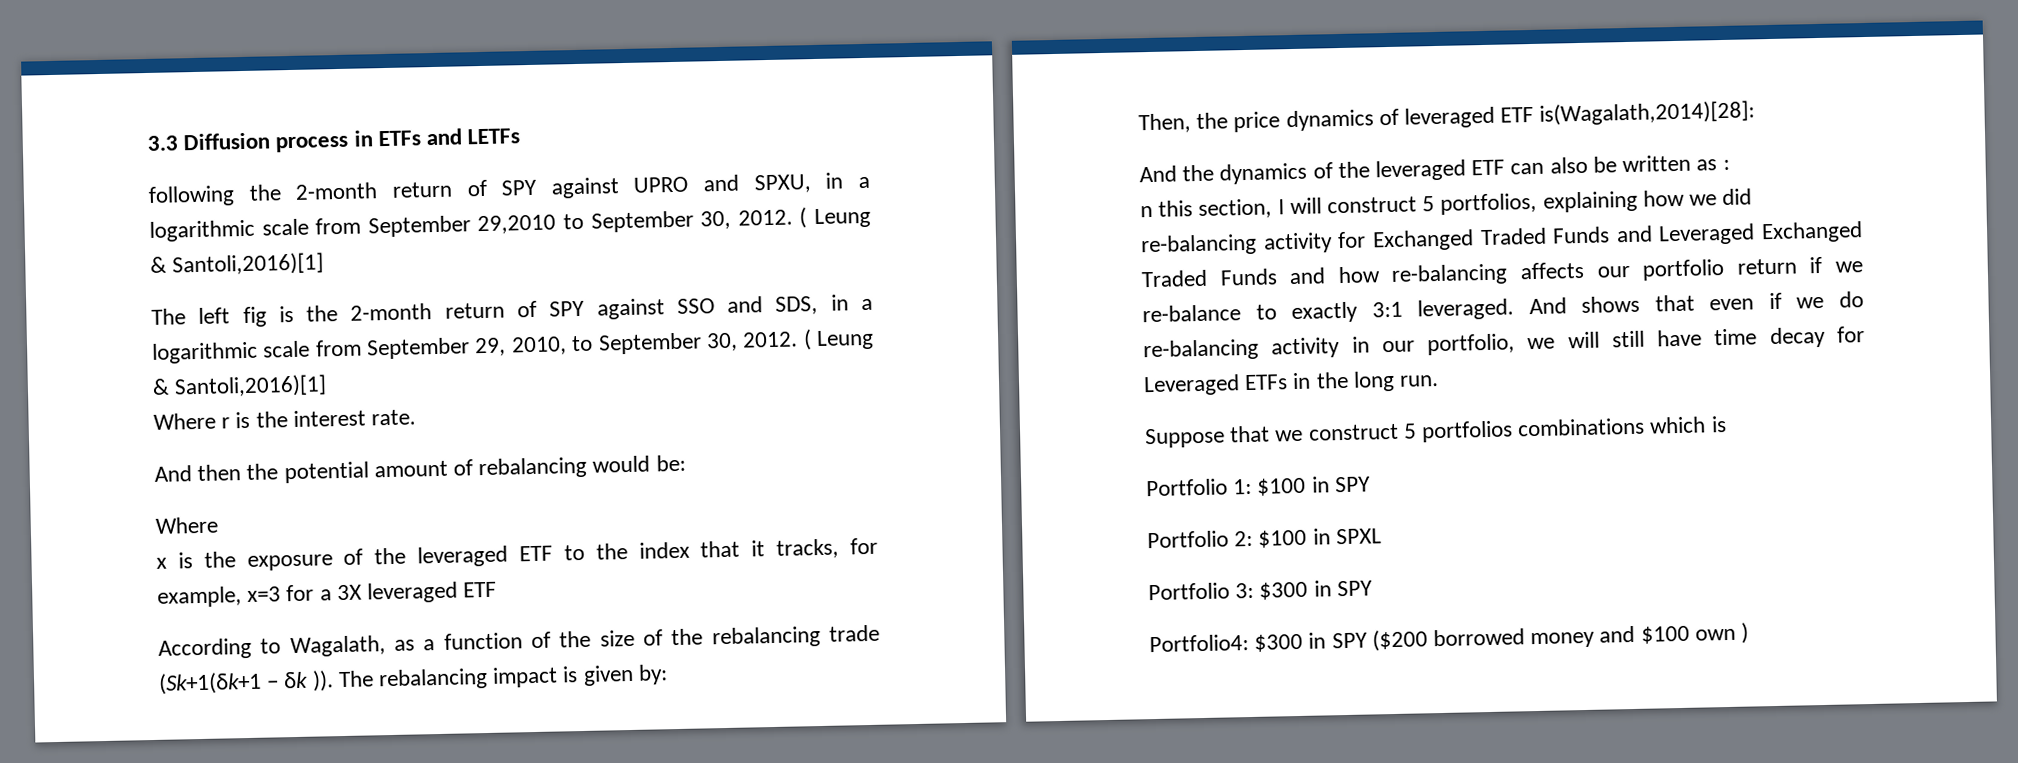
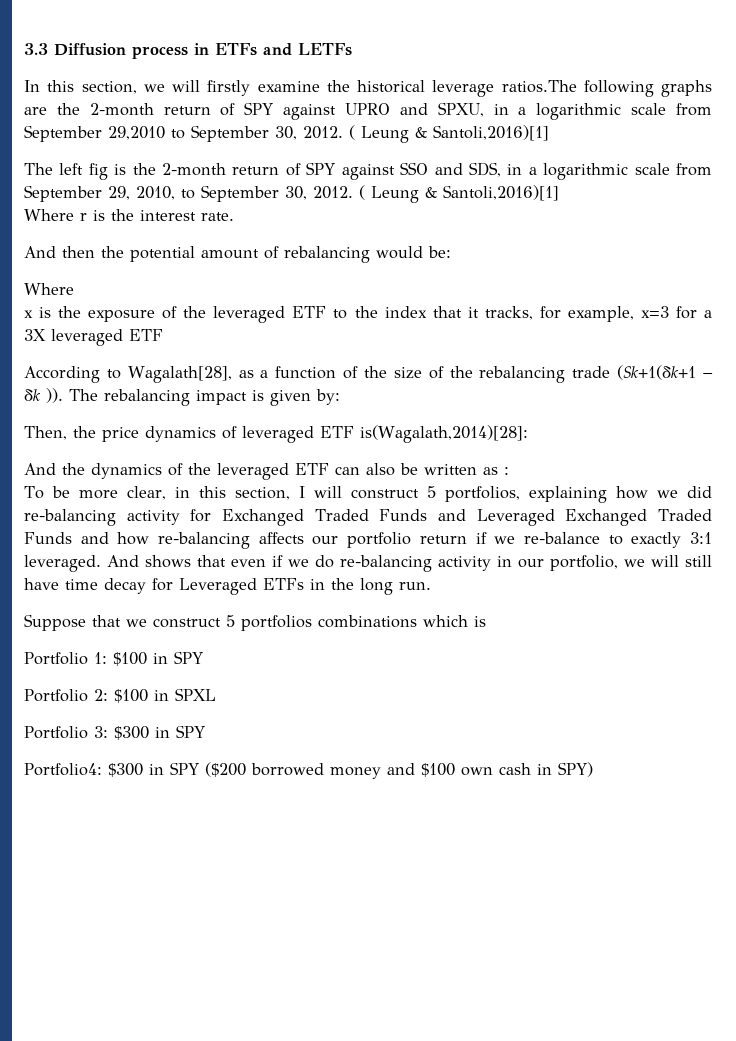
- following the 2-month return of SPY against UPRO and SPXU, in a logarithmic scale from September 29,2010 to September 30, 2012.
+ In this section, we will firstly examine the historical leverage ratios.The following graphs are the 2-month return of SPY against UPRO and SPXU, in a logarithmic scale from September 29,2010 to September 30, 2012.
- According to Wagalath, as a function of the size of the rebalancing trade (Sk+1(δk+1 − δk )).
+ According to Wagalath[28], as a function of the size of the rebalancing trade (Sk+1(δk+1 − δk )).
- n this section, I will construct 5 portfolios, explaining how we did re-balancing activity for Exchanged Traded Funds and Leveraged Exchanged Traded Funds and how re-balancing affects our portfolio return if we re-balance to exactly 3:1 leveraged.
+ To be more clear, in this section, I will construct 5 portfolios, explaining how we did re-balancing activity for Exchanged Traded Funds and Leveraged Exchanged Traded Funds and how re-balancing affects our portfolio return if we re-balance to exactly 3:1 leveraged.
- Portfolio4: $300 in SPY ($200 borrowed money and $100 own )
+ Portfolio4: $300 in SPY ($200 borrowed money and $100 own cash in SPY)

